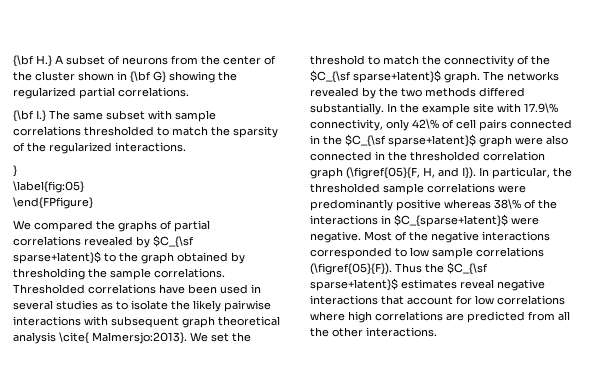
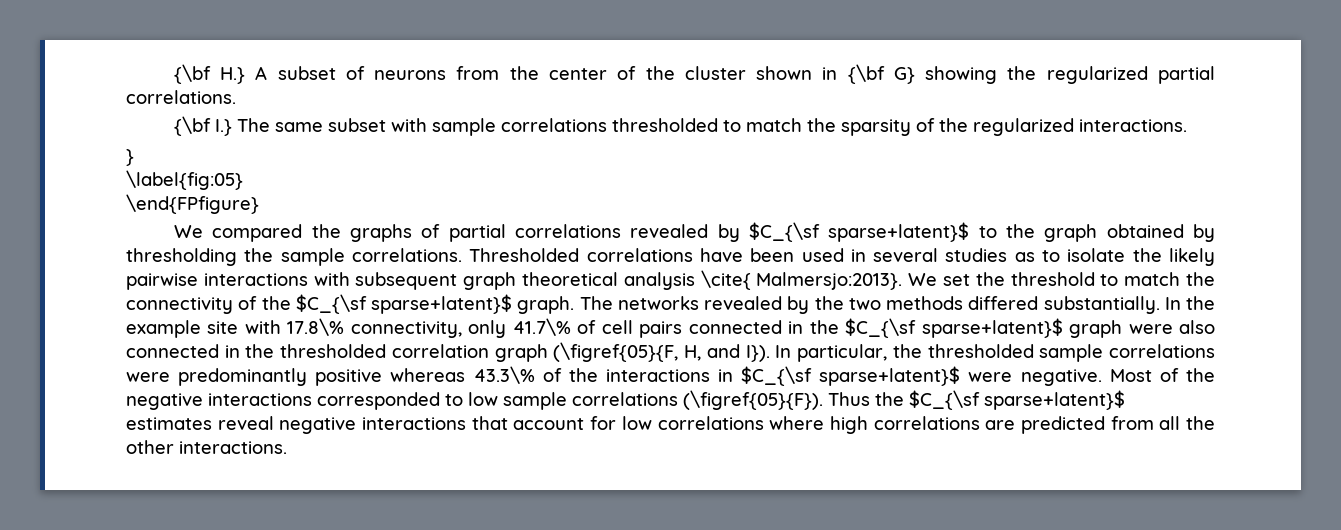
- In the example site with 17.9\% connectivity, only 42\% of cell pairs connected in the $C_{\sf sparse+latent}$ graph were also connected in the thresholded correlation graph (\figref{05}{F, H, and I}). In particular, the thresholded sample correlations were predominantly positive whereas 38\% of the interactions in $C_{sparse+latent}$ were negative.
+ In the example site with 17.8\% connectivity, only 41.7\% of cell pairs connected in the $C_{\sf sparse+latent}$ graph were also connected in the thresholded correlation graph (\figref{05}{F, H, and I}). In particular, the thresholded sample correlations were predominantly positive whereas 43.3\% of the interactions in $C_{\sf sparse+latent}$ were negative.

